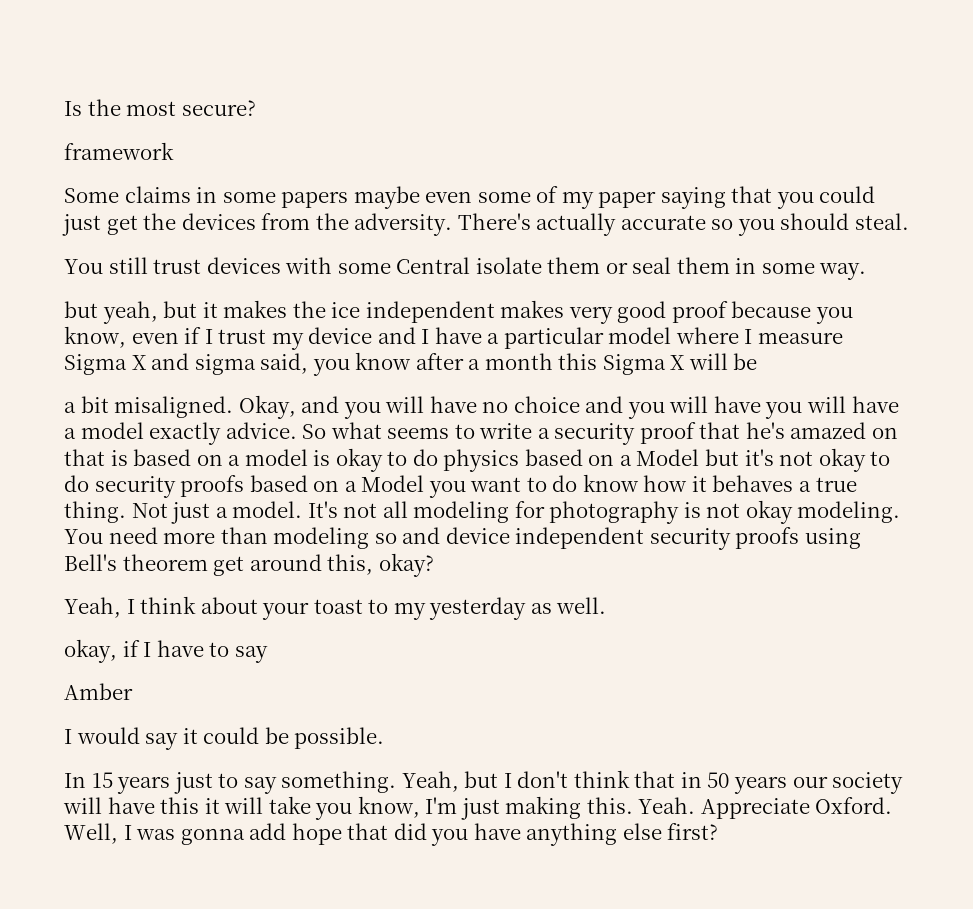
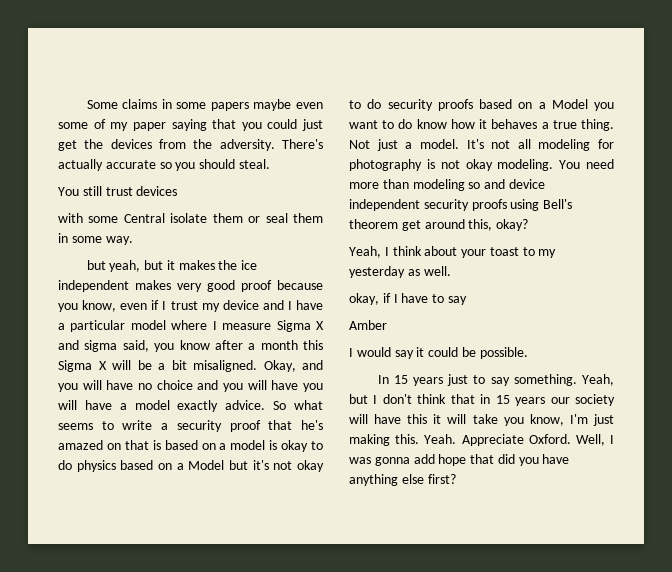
- Is the most secure?
- framework
- You still trust devices with some Central isolate them or seal them in some way.
+ You still trust devices
+ with some Central isolate them or seal them in some way.
- but yeah, but it makes the ice independent makes very good proof because you know, even if I trust my device and I have a particular model where I measure Sigma X and sigma said, you know after a month this Sigma X will be
- a bit misaligned.
+ but yeah, but it makes the ice independent makes very good proof because you know, even if I trust my device and I have a particular model where I measure Sigma X and sigma said, you know after a month this Sigma X will be a bit misaligned.
- Yeah, but I don't think that in 50 years our society will have this it will take you know, I'm just making this.
+ Yeah, but I don't think that in 15 years our society will have this it will take you know, I'm just making this.

